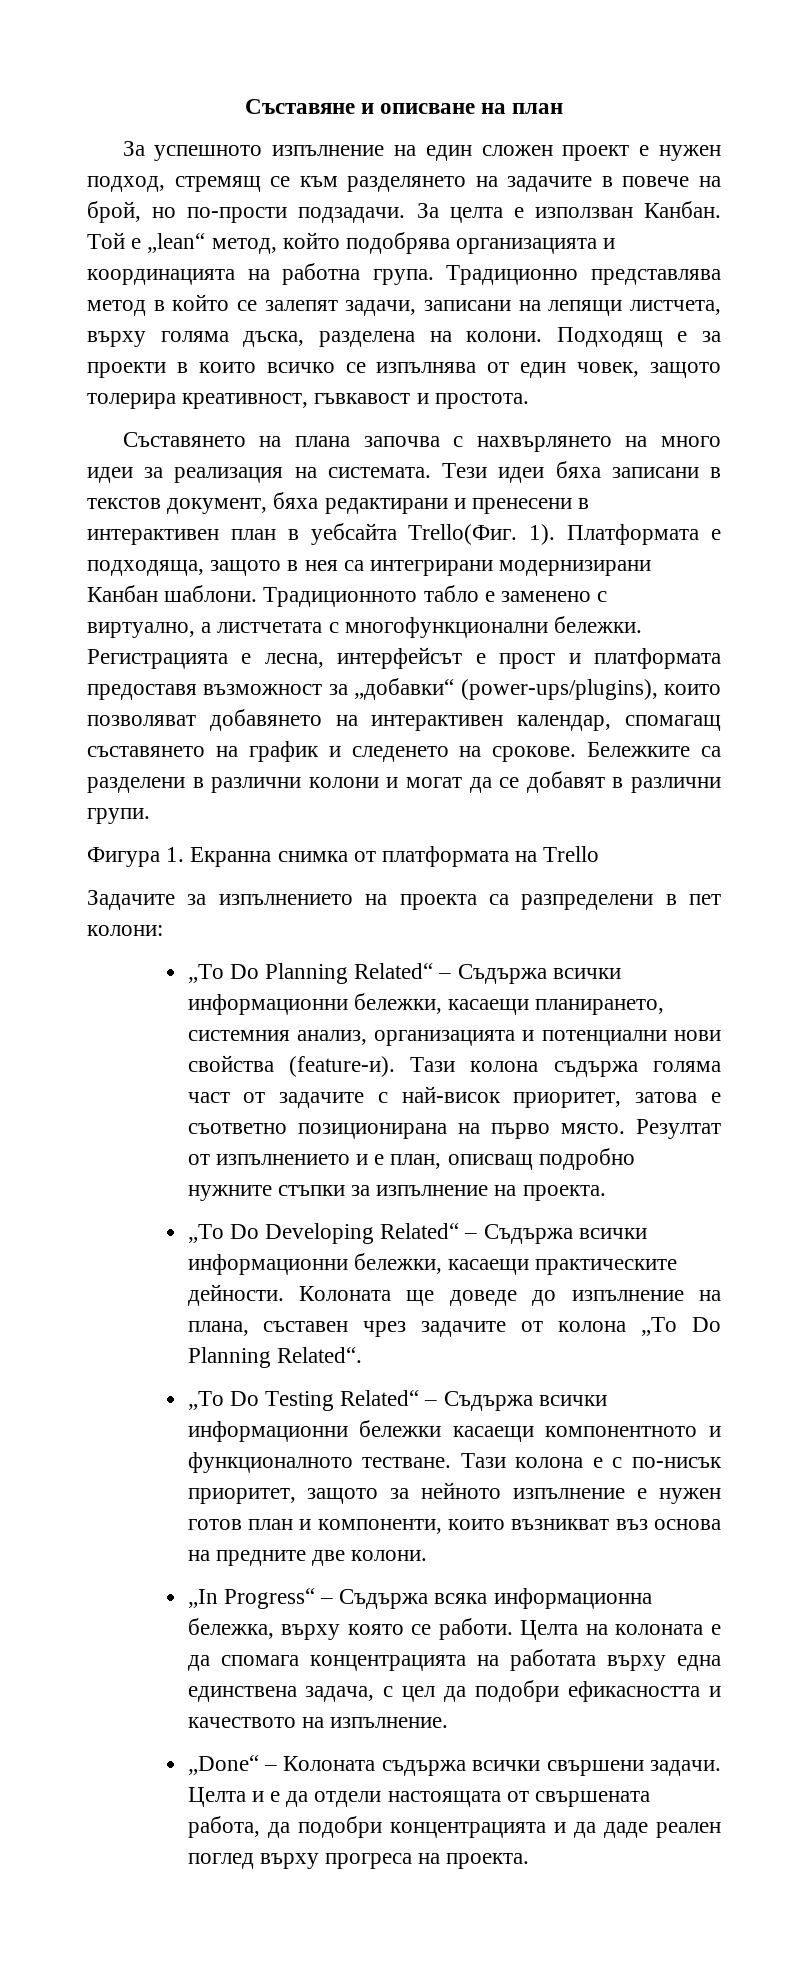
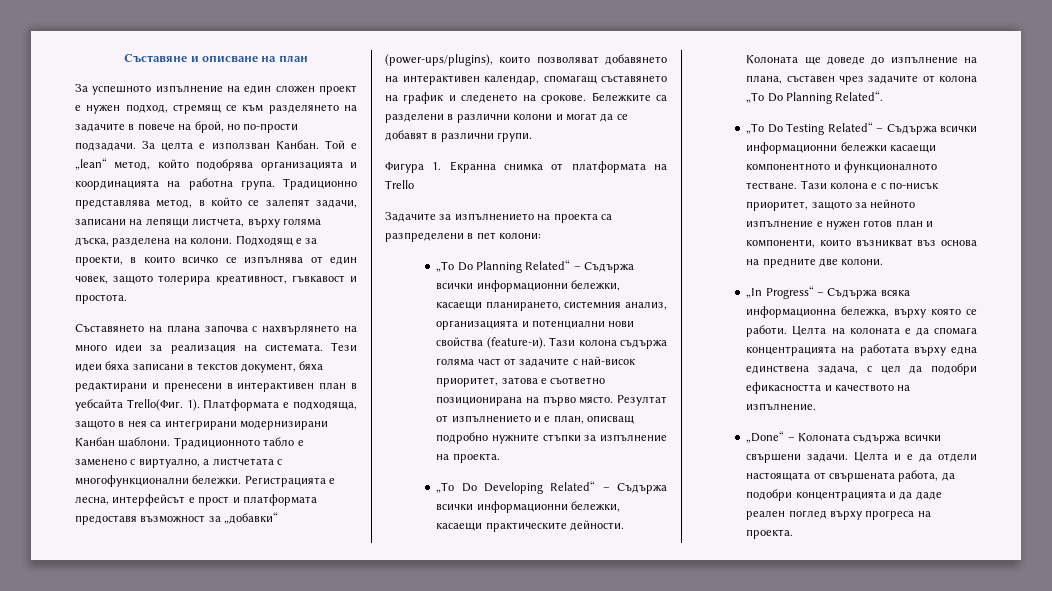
- Традиционно представлява метод в който се залепят задачи, записани на лепящи листчета, върху голяма дъска, разделена на колони.
+ Традиционно представлява метод, в който се залепят задачи, записани на лепящи листчета, върху голяма дъска, разделена на колони.
- Подходящ е за проекти в които всичко се изпълнява от един човек, защото толерира креативност, гъвкавост и простота.
+ Подходящ е за проекти, в които всичко се изпълнява от един човек, защото толерира креативност, гъвкавост и простота.

